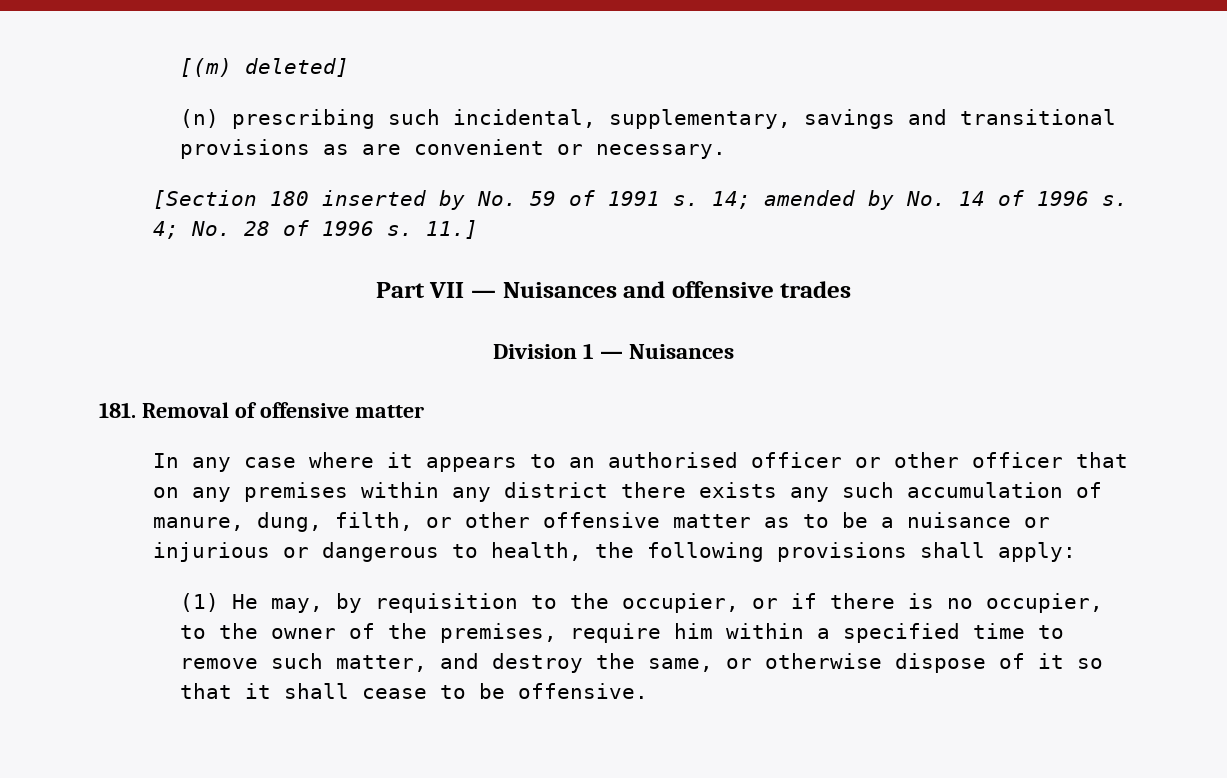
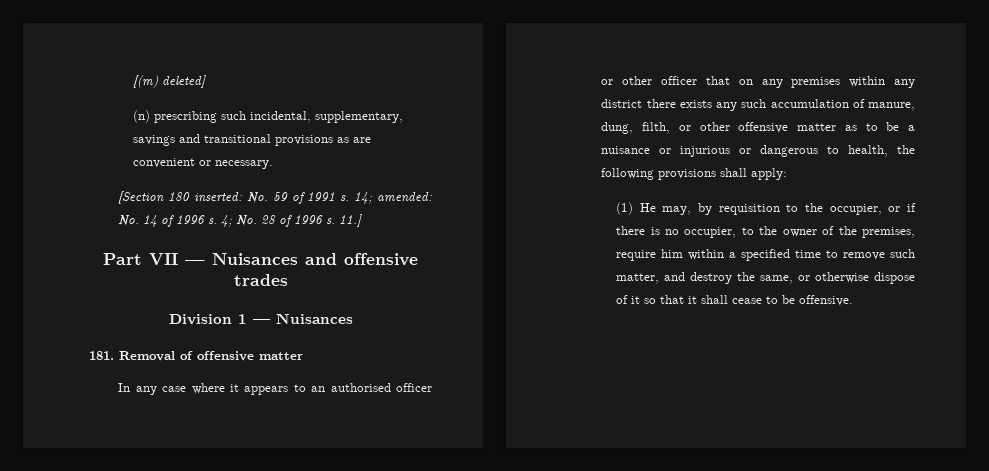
- [Section 180 inserted by No. 59 of 1991 s.
+ [Section 180 inserted: No. 59 of 1991 s.
- 14; amended by No. 14 of 1996 s.
+ 14; amended: No. 14 of 1996 s.

